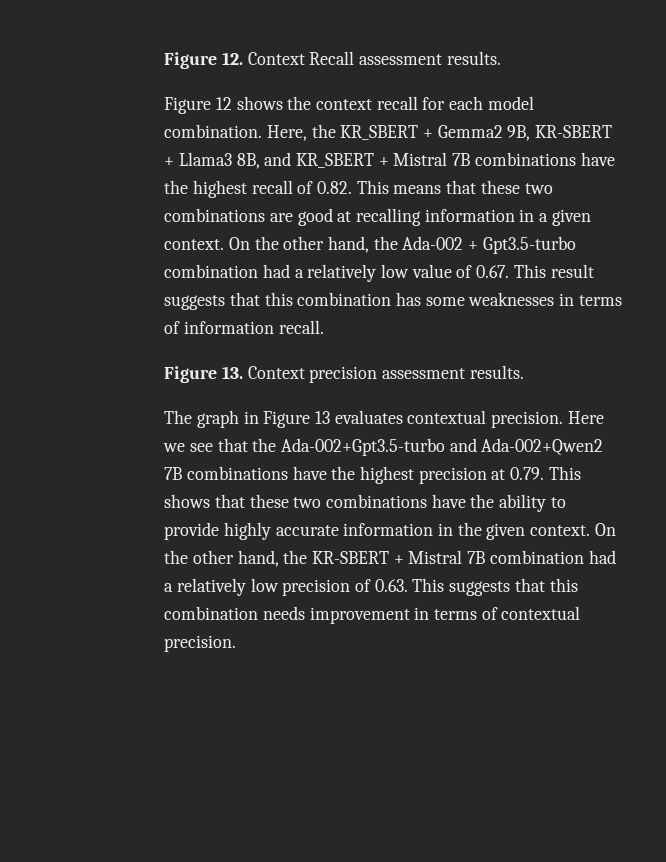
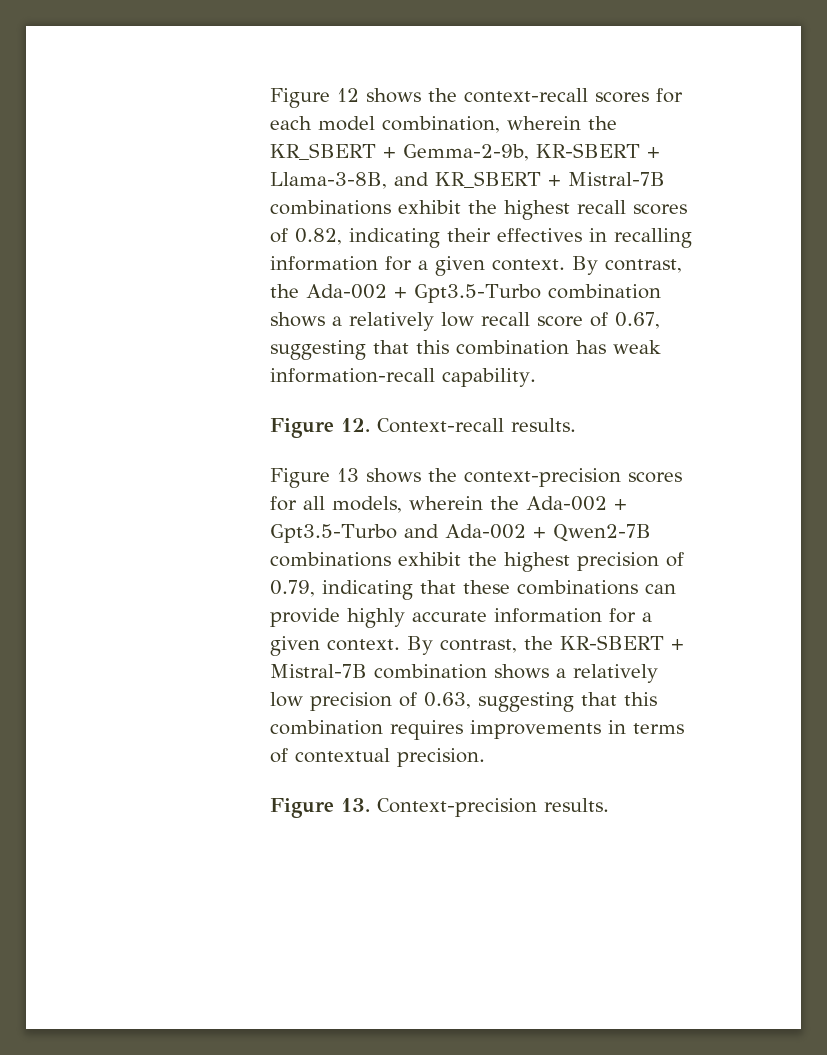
- Figure 12. Context Recall assessment results.
- Figure 12 shows the context recall for each model combination. Here, the KR_SBERT + Gemma2 9B, KR-SBERT + Llama3 8B, and KR_SBERT + Mistral 7B combinations have the highest recall of 0.82. This means that these two combinations are good at recalling information in a given context. On the other hand, the Ada-002 + Gpt3.5-turbo combination had a relatively low value of 0.67. This result suggests that this combination has some weaknesses in terms of information recall.
- Figure 13. Context precision assessment results.
- The graph in Figure 13 evaluates contextual precision. Here we see that the Ada-002+Gpt3.5-turbo and Ada-002+Qwen2 7B combinations have the highest precision at 0.79. This shows that these two combinations have the ability to provide highly accurate information in the given context. On the other hand, the KR-SBERT + Mistral 7B combination had a relatively low precision of 0.63. This suggests that this combination needs improvement in terms of contextual precision.
+ Figure 12 shows the context-recall scores for each model combination, wherein the KR_SBERT + Gemma-2-9b, KR-SBERT + Llama-3-8B, and KR_SBERT + Mistral-7B combinations exhibit the highest recall scores of 0.82, indicating their effectives in recalling information for a given context. By contrast, the Ada-002 + Gpt3.5-Turbo combination shows a relatively low recall score of 0.67, suggesting that this combination has weak information-recall capability.
+ Figure 12. Context-recall results.
+ Figure 13 shows the context-precision scores for all models, wherein the Ada-002 + Gpt3.5-Turbo and Ada-002 + Qwen2-7B combinations exhibit the highest precision of 0.79, indicating that these combinations can provide highly accurate information for a given context. By contrast, the KR-SBERT + Mistral-7B combination shows a relatively low precision of 0.63, suggesting that this combination requires improvements in terms of contextual precision.
+ Figure 13. Context-precision results.

